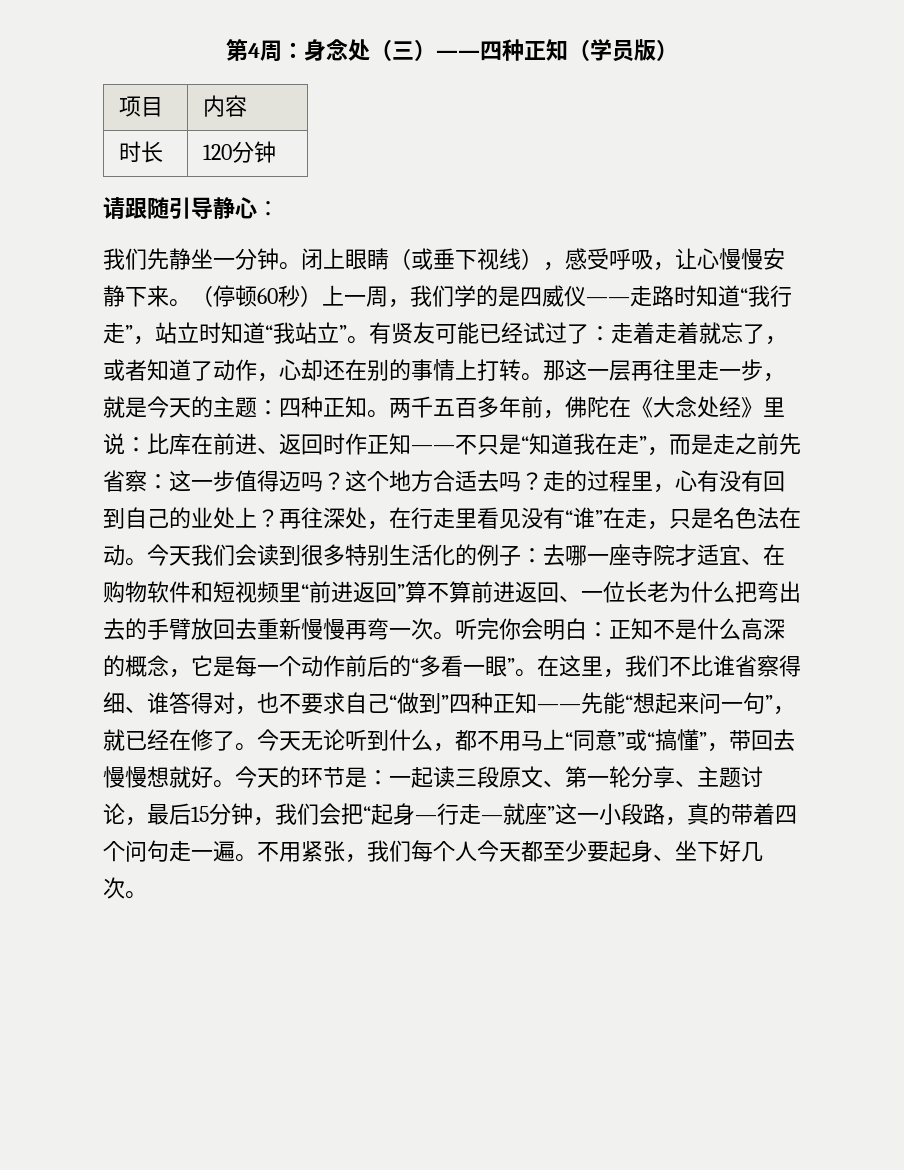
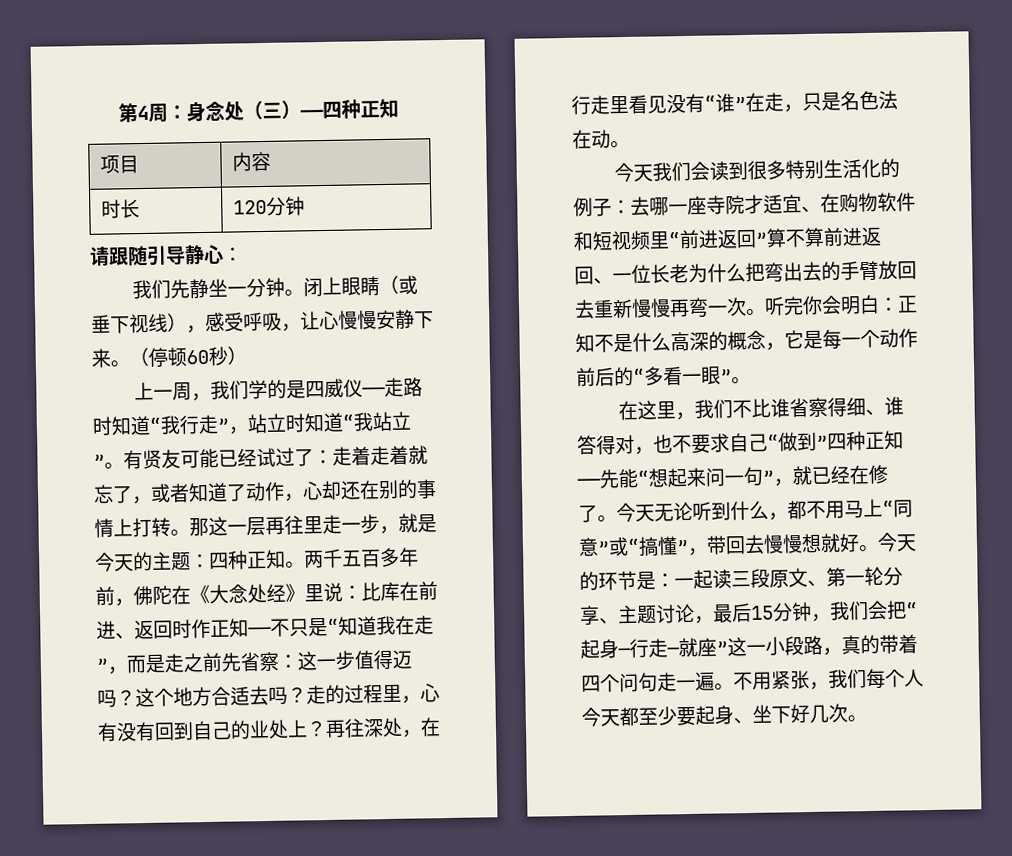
- 第4周：身念处（三）——四种正知（学员版）
+ 第4周：身念处（三）——四种正知
- （停顿60秒）上一周，我们学的是四威仪——走路时知道“我行走”，站立时知道“我站立”。
+ （停顿60秒）
+ 上一周，我们学的是四威仪——走路时知道“我行走”，站立时知道“我站立”。
- 再往深处，在行走里看见没有“谁”在走，只是名色法在动。今天我们会读到很多特别生活化的例子：去哪一座寺院才适宜、在购物软件和短视频里“前进返回”算不算前进返回、一位长老为什么把弯出去的手臂放回去重新慢慢再弯一次。
+ 再往深处，在行走里看见没有“谁”在走，只是名色法在动。
+ 今天我们会读到很多特别生活化的例子：去哪一座寺院才适宜、在购物软件和短视频里“前进返回”算不算前进返回、一位长老为什么把弯出去的手臂放回去重新慢慢再弯一次。
- 听完你会明白：正知不是什么高深的概念，它是每一个动作前后的“多看一眼”。在这里，我们不比谁省察得细、谁答得对，也不要求自己“做到”四种正知——先能“想起来问一句”，就已经在修了。
+ 听完你会明白：正知不是什么高深的概念，它是每一个动作前后的“多看一眼”。
+ 在这里，我们不比谁省察得细、谁答得对，也不要求自己“做到”四种正知——先能“想起来问一句”，就已经在修了。

